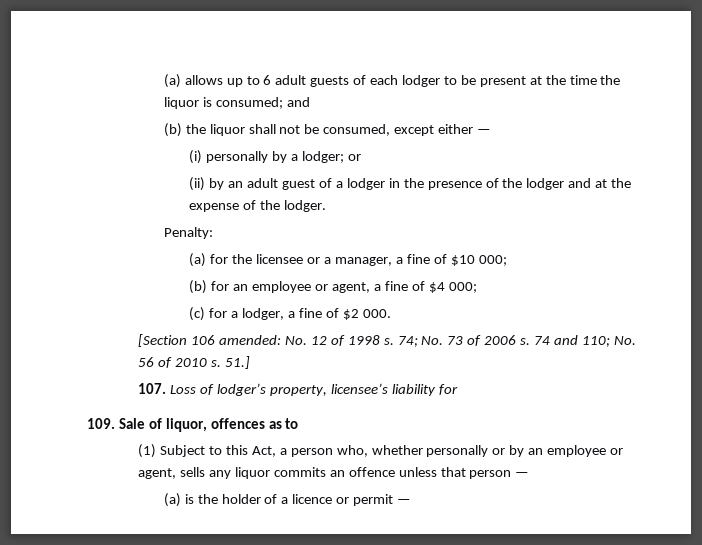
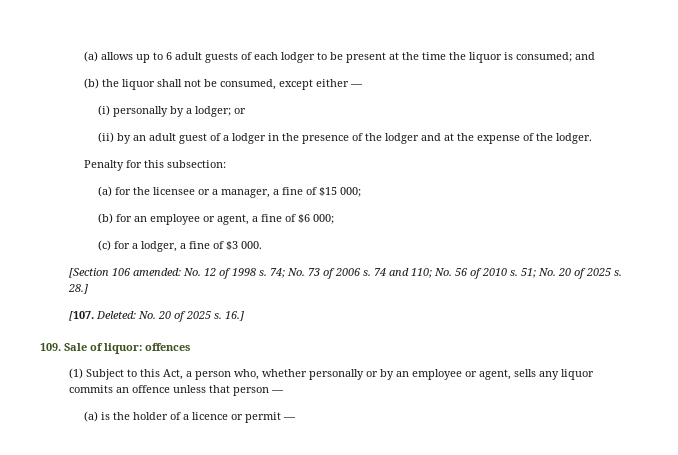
- Penalty:
+ Penalty for this subsection:
- (a) for the licensee or a manager, a fine of $10 000;
+ (a) for the licensee or a manager, a fine of $15 000;
- (b) for an employee or agent, a fine of $4 000;
+ (b) for an employee or agent, a fine of $6 000;
- (c) for a lodger, a fine of $2 000.
+ (c) for a lodger, a fine of $3 000.
- 51.]
- 107. Loss of lodger’s property, licensee’s liability for
+ 51; No. 20 of 2025 s. 28.]
+ [107. Deleted: No. 20 of 2025 s. 16.]
- 109. Sale of liquor, offences as to
+ 109. Sale of liquor: offences

